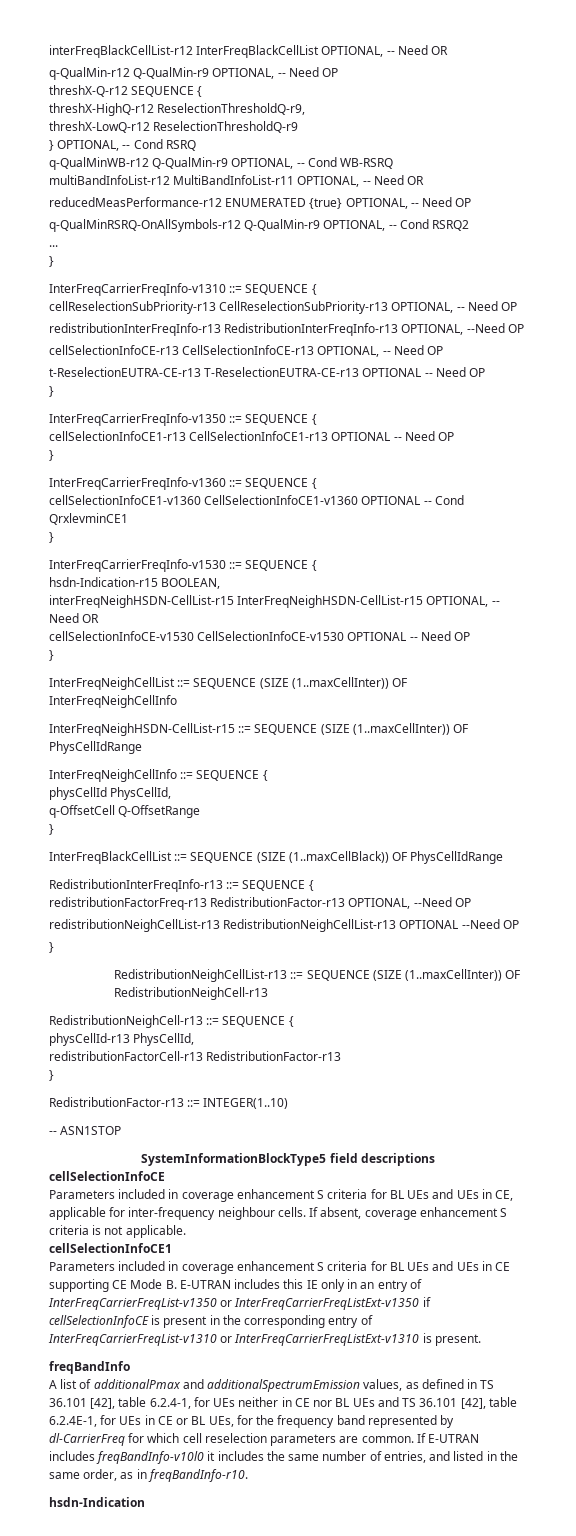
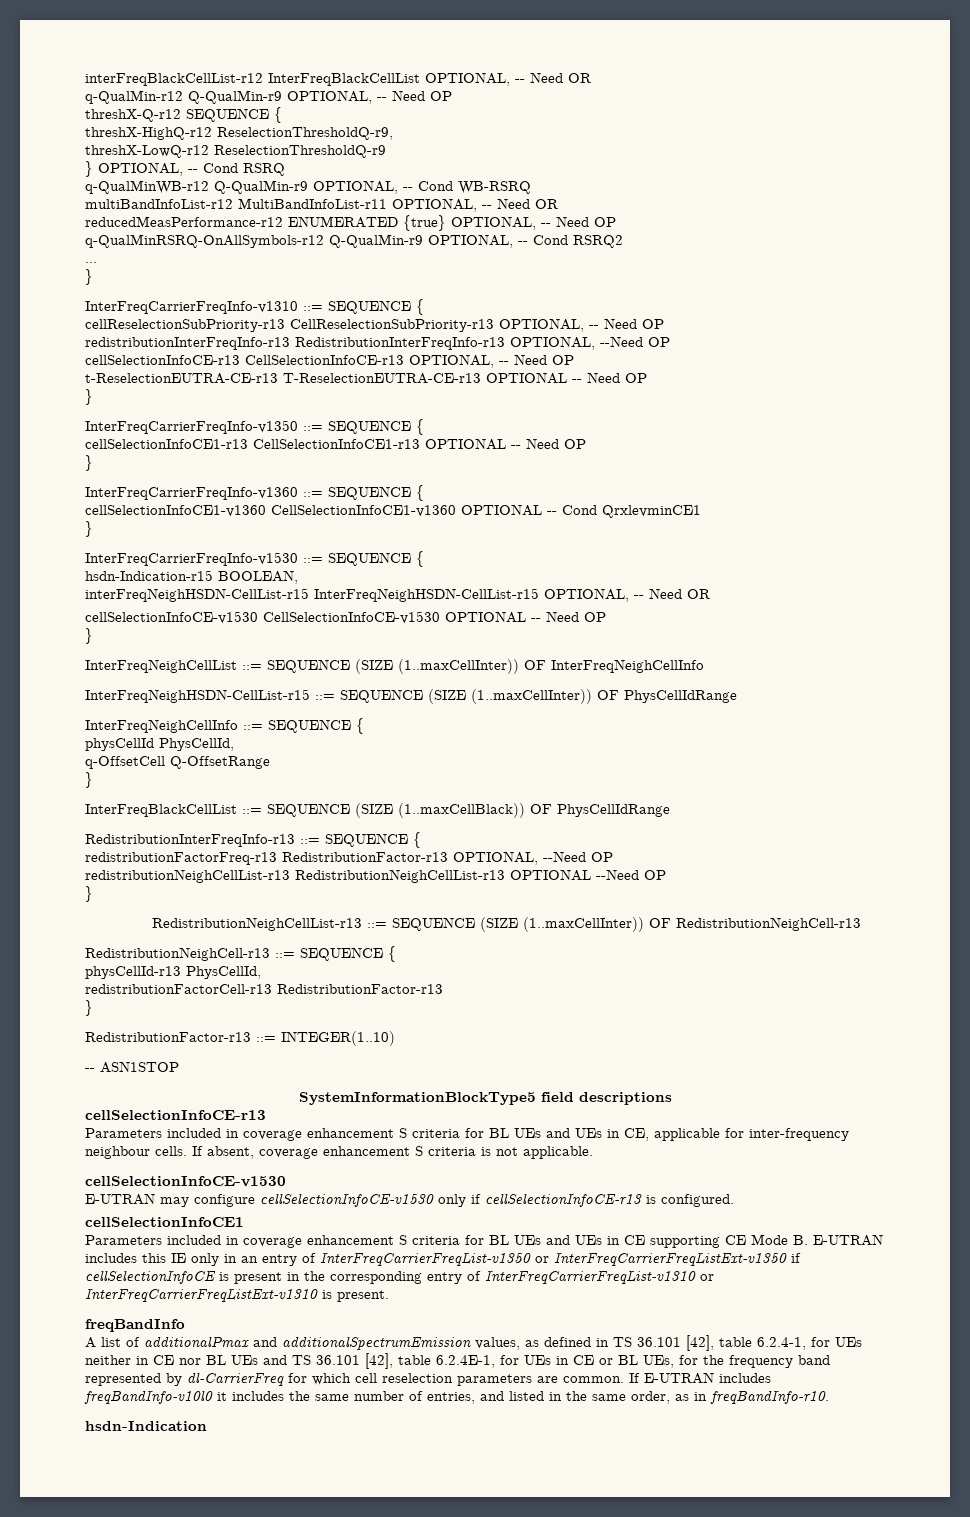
  SystemInformationBlockType5 field descriptions
- cellSelectionInfoCE
+ cellSelectionInfoCE-r13
  If absent, coverage enhancement S criteria is not applicable.
+ cellSelectionInfoCE-v1530
+ E-UTRAN may configure cellSelectionInfoCE-v1530 only if cellSelectionInfoCE-r13 is configured.

